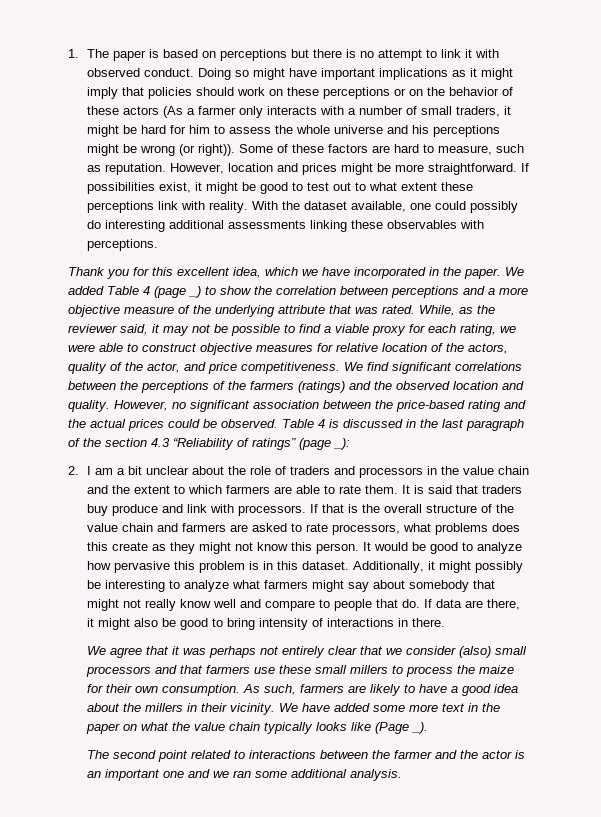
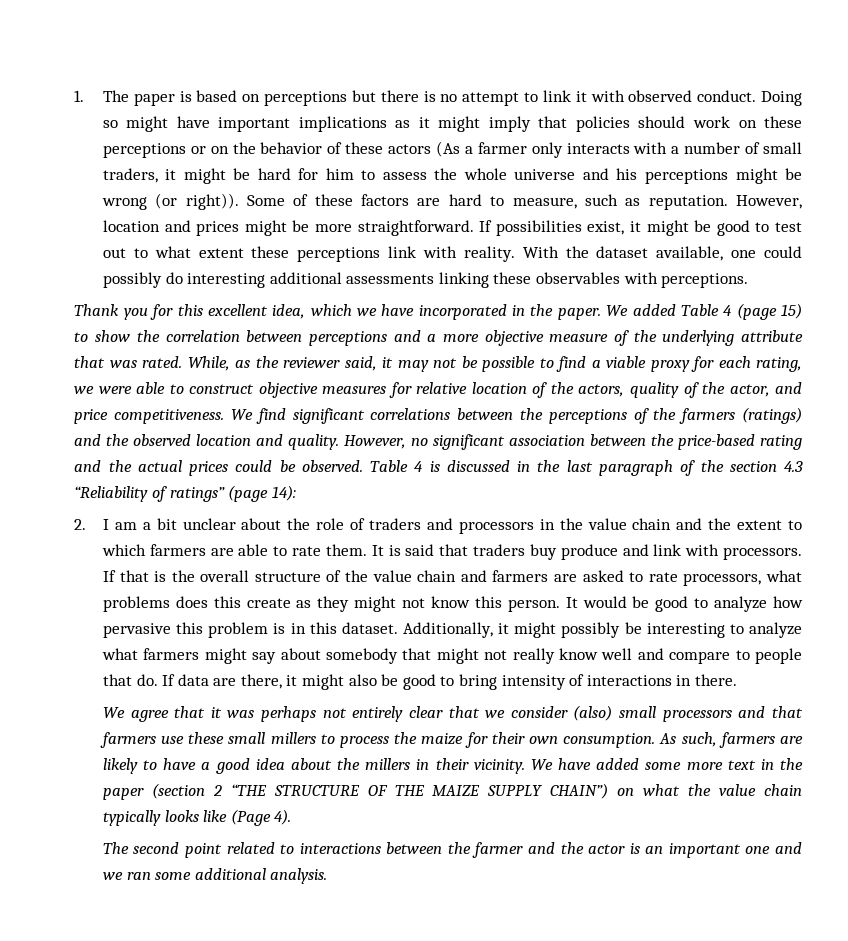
- We added Table 4 (page _) to show the correlation between perceptions and a more objective measure of the underlying attribute that was rated.
+ We added Table 4 (page 15) to show the correlation between perceptions and a more objective measure of the underlying attribute that was rated.
- Table 4 is discussed in the last paragraph of the section 4.3 “Reliability of ratings” (page _):
+ Table 4 is discussed in the last paragraph of the section 4.3 “Reliability of ratings” (page 14):
- We have added some more text in the paper on what the value chain typically looks like (Page _).
+ We have added some more text in the paper (section 2 “THE STRUCTURE OF THE MAIZE SUPPLY CHAIN”) on what the value chain typically looks like (Page 4).

